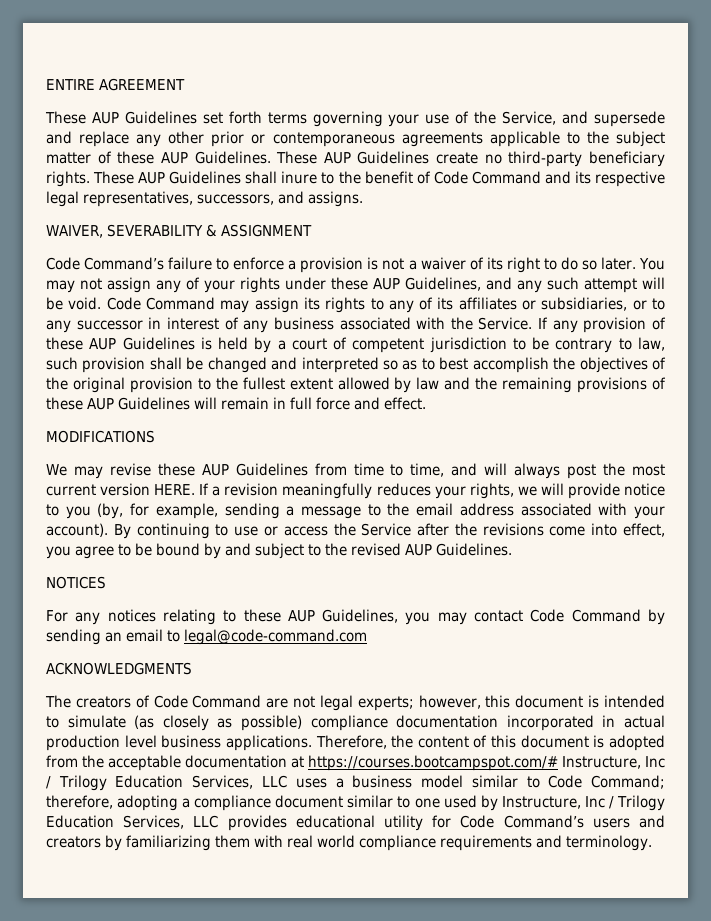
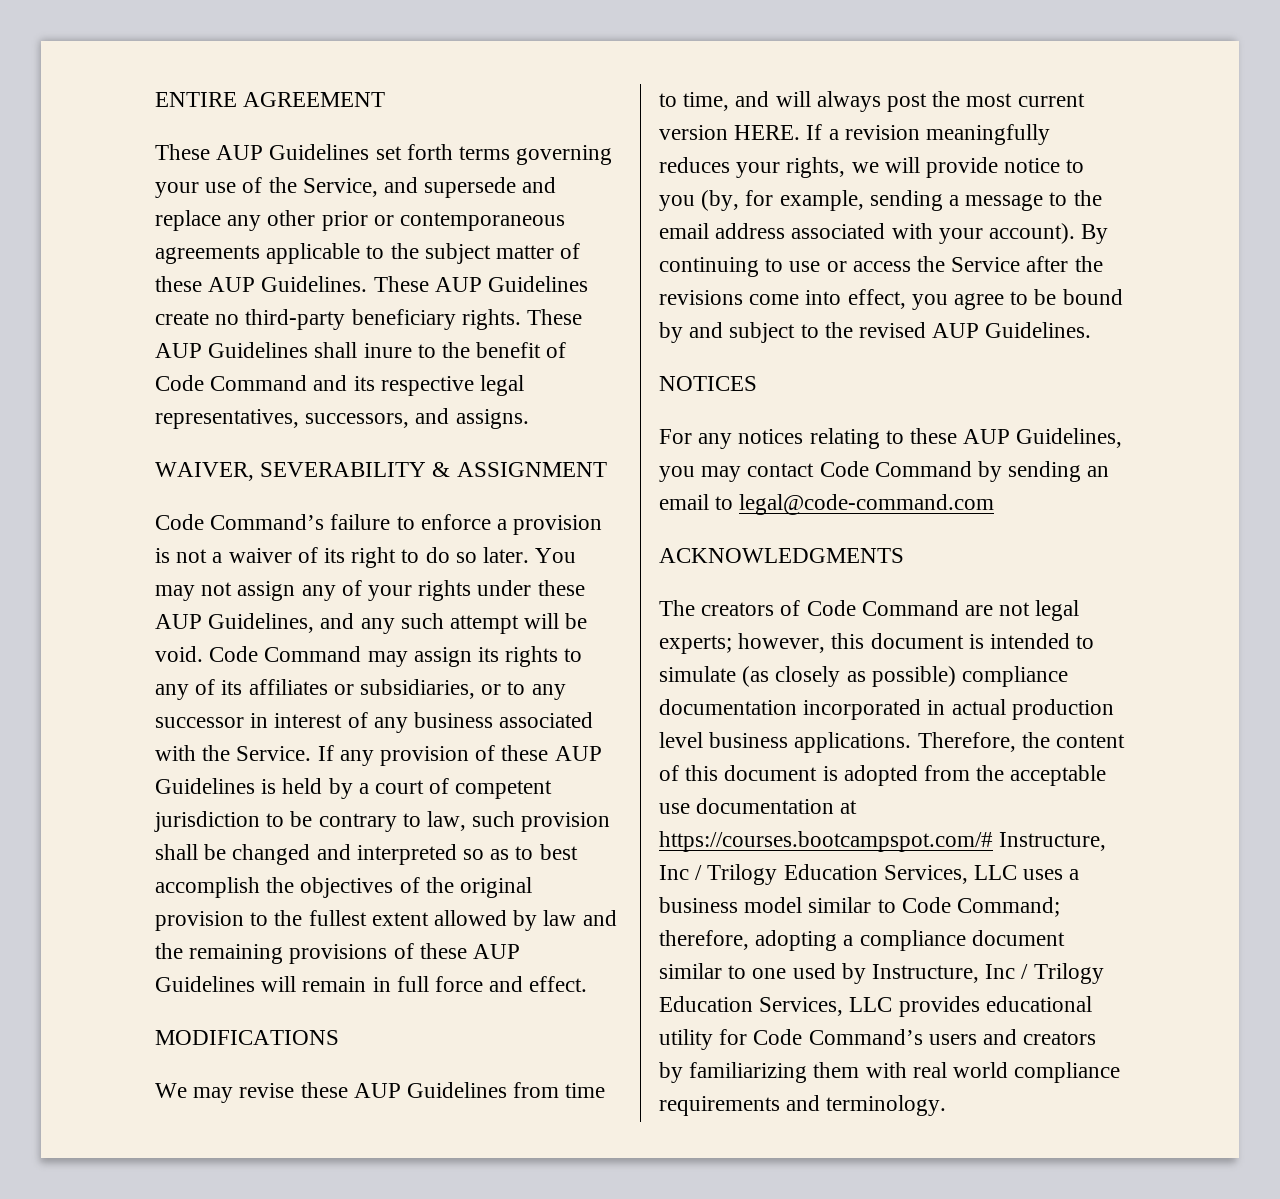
- Therefore, the content of this document is adopted from the acceptable documentation at https://courses.bootcampspot.com/# Instructure, Inc / Trilogy Education Services, LLC uses a business model similar to Code Command;
+ Therefore, the content of this document is adopted from the acceptable use documentation at https://courses.bootcampspot.com/# Instructure, Inc / Trilogy Education Services, LLC uses a business model similar to Code Command;

